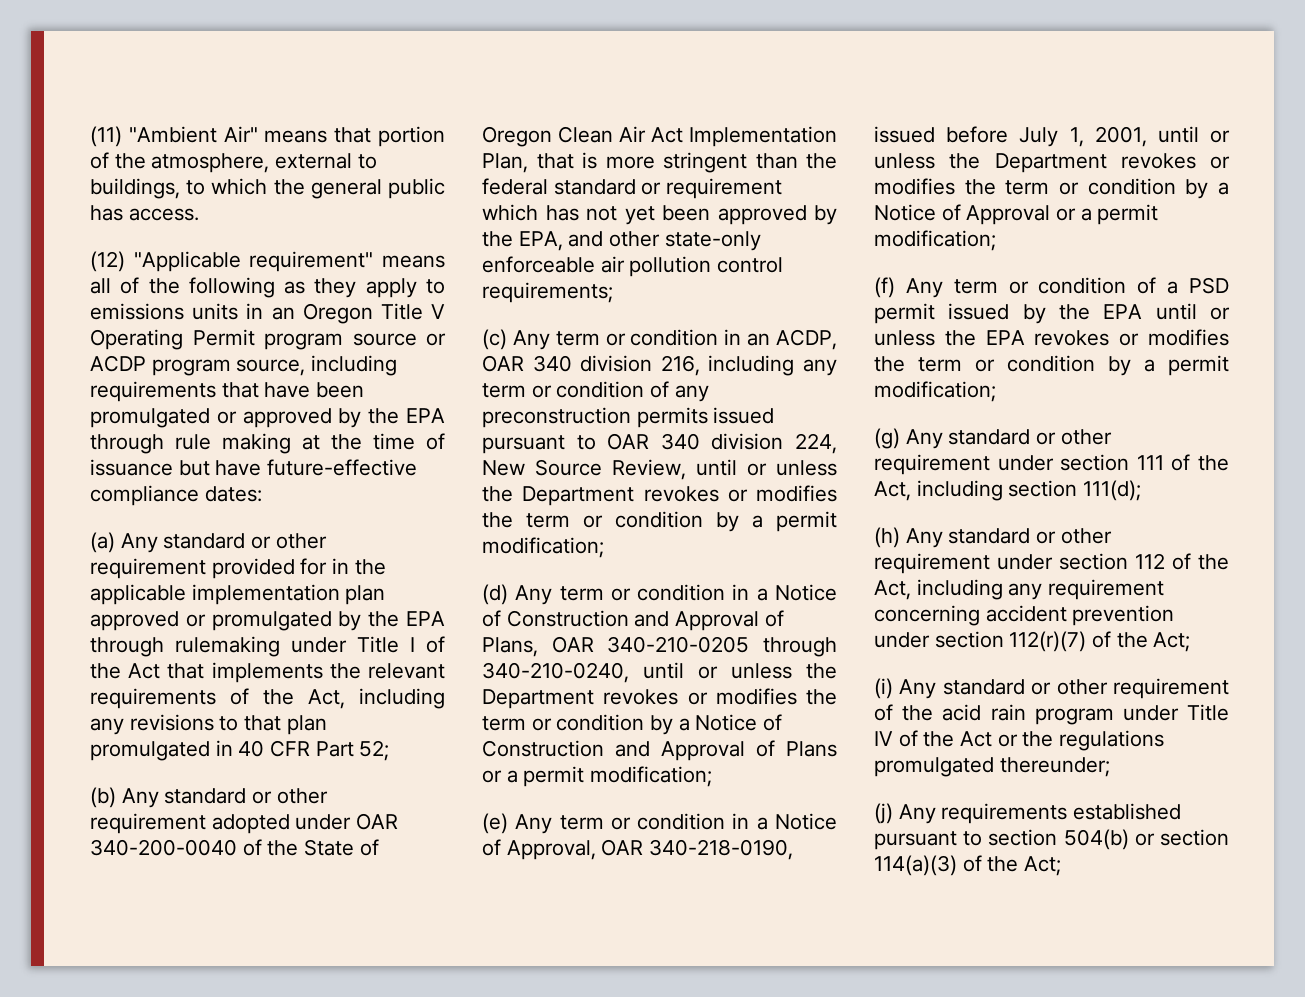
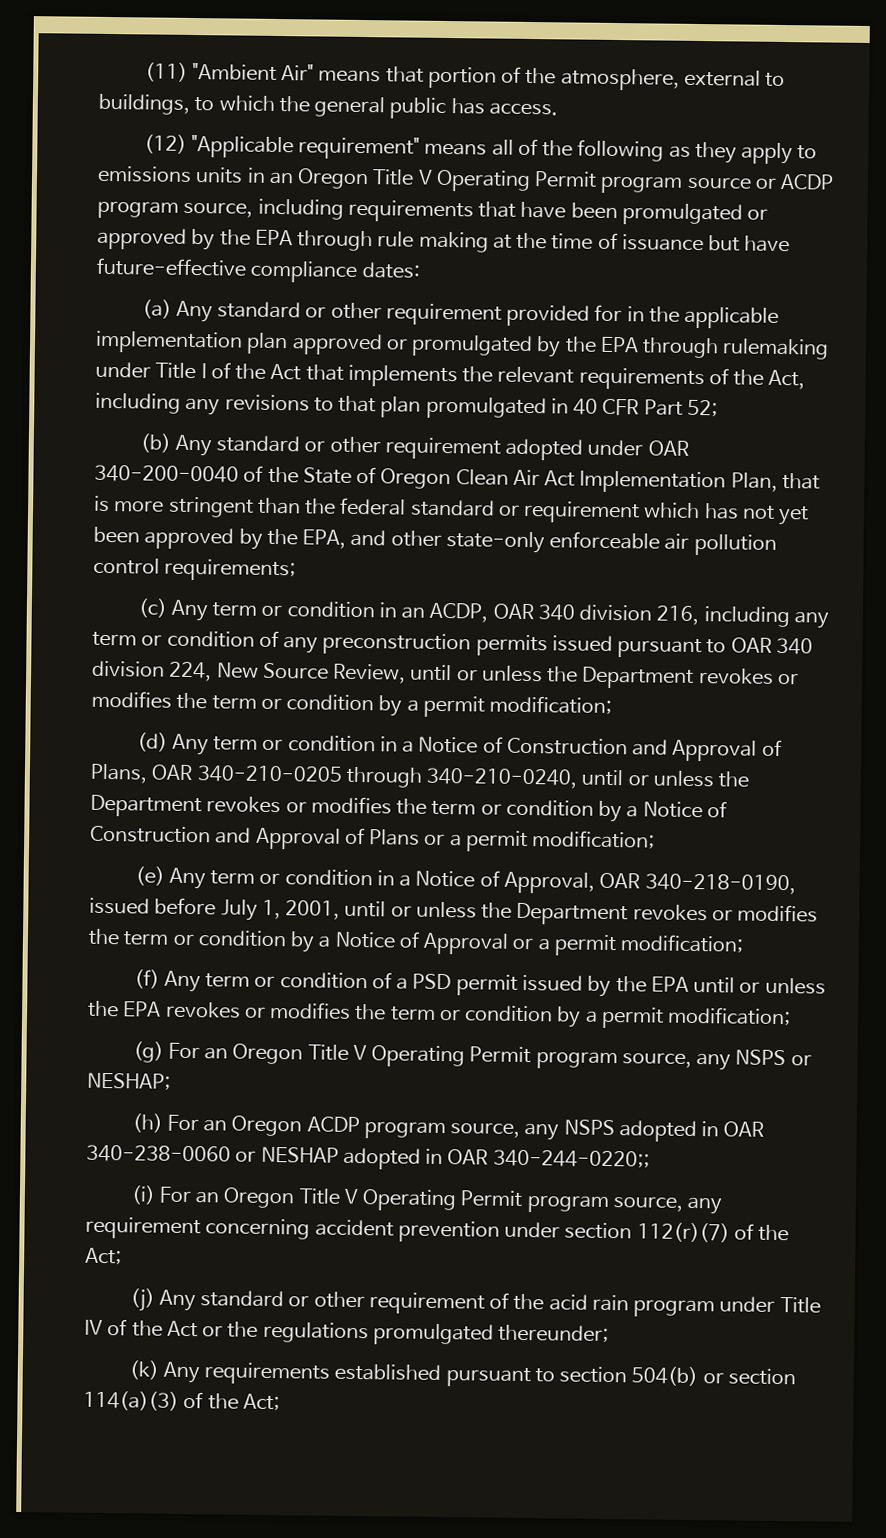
- (g) Any standard or other requirement under section 111 of the Act, including section 111(d);
- (h) Any standard or other requirement under section 112 of the Act, including any requirement concerning accident prevention under section 112(r)(7) of the Act;
+ (g) For an Oregon Title V Operating Permit program source, any NSPS or NESHAP;
+ (h) For an Oregon ACDP program source, any NSPS adopted in OAR 340-238-0060 or NESHAP adopted in OAR 340-244-0220;;
+ (i) For an Oregon Title V Operating Permit program source, any requirement concerning accident prevention under section 112(r)(7) of the Act;
- (i) Any standard or other requirement of the acid rain program under Title IV of the Act or the regulations promulgated thereunder;
+ (j) Any standard or other requirement of the acid rain program under Title IV of the Act or the regulations promulgated thereunder;
- (j) Any requirements established pursuant to section 504(b) or section 114(a)(3) of the Act;
+ (k) Any requirements established pursuant to section 504(b) or section 114(a)(3) of the Act;

